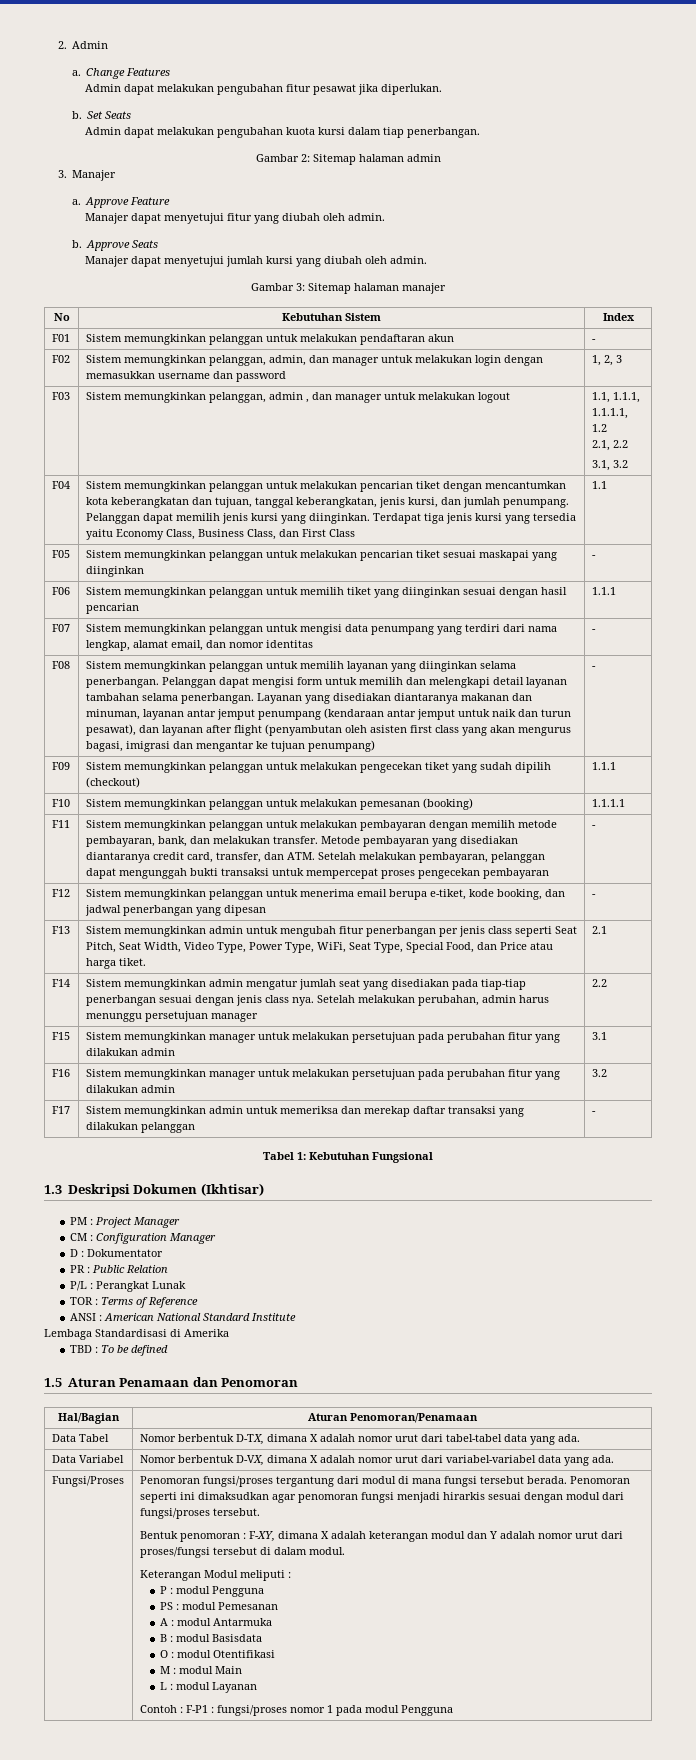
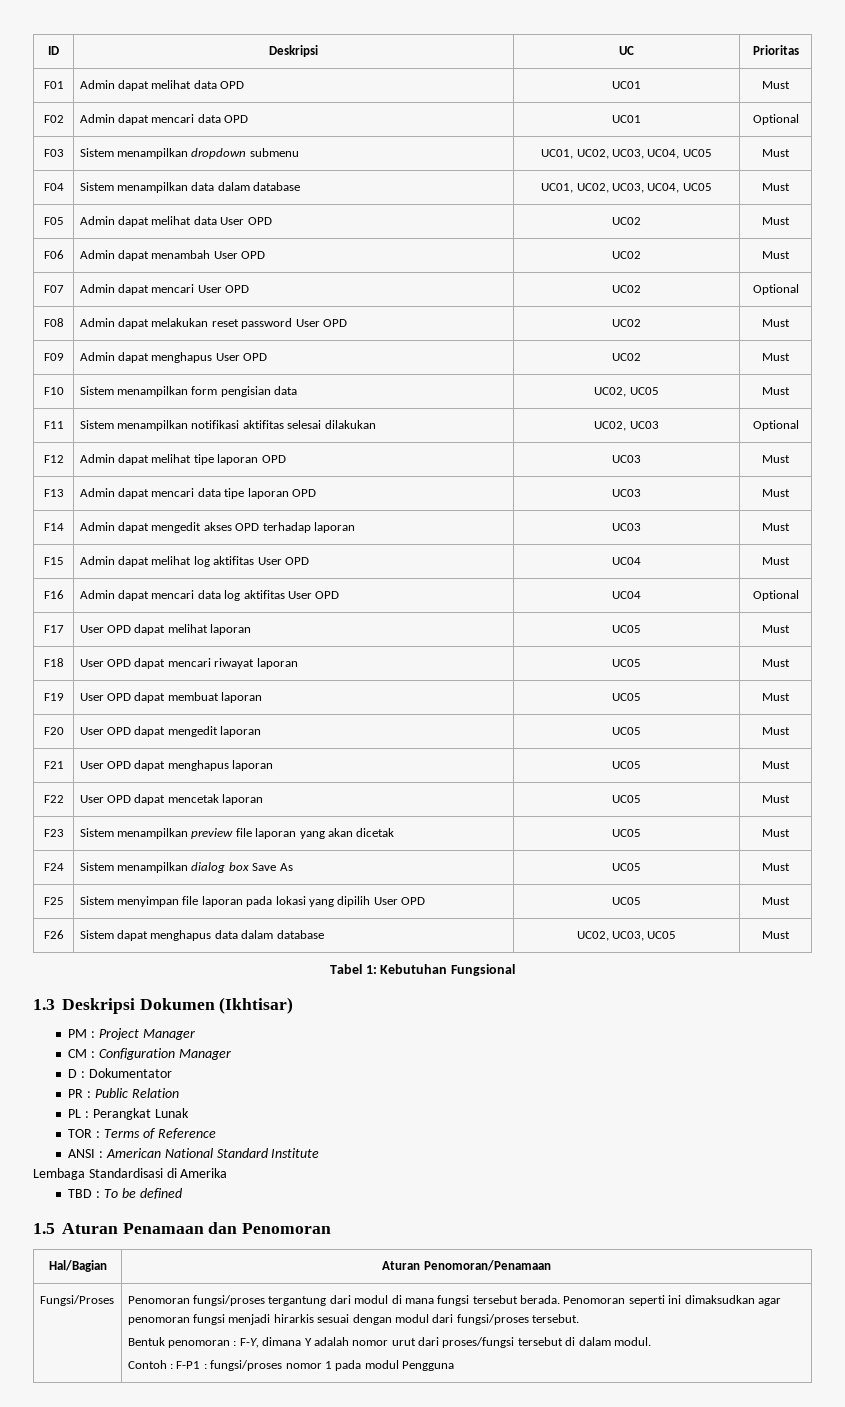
- 2. Admin
- a. Change Features
- Admin dapat melakukan pengubahan fitur pesawat jika diperlukan.
- b. Set Seats
- Admin dapat melakukan pengubahan kuota kursi dalam tiap penerbangan.
- Gambar 2: Sitemap halaman admin
- 3. Manajer
- a. Approve Feature
- Manajer dapat menyetujui fitur yang diubah oleh admin.
- b. Approve Seats
- Manajer dapat menyetujui jumlah kursi yang diubah oleh admin.
- Gambar 3: Sitemap halaman manajer
- No | Kebutuhan Sistem | Index
- F01 | Sistem memungkinkan pelanggan untuk melakukan pendaftaran akun | -
- F02 | Sistem memungkinkan pelanggan, admin, dan manager untuk melakukan login dengan memasukkan username dan password | 1, 2, 3
- F03 | Sistem memungkinkan pelanggan, admin , dan manager untuk melakukan logout | 1.1, 1.1.1, 1.1.1.1, 1.2
- 2.1, 2.2
- 3.1, 3.2
- F04 | Sistem memungkinkan pelanggan untuk melakukan pencarian tiket dengan mencantumkan kota keberangkatan dan tujuan, tanggal keberangkatan, jenis kursi, dan jumlah penumpang. Pelanggan dapat memilih jenis kursi yang diinginkan. Terdapat tiga jenis kursi yang tersedia yaitu Economy Class, Business Class, dan First Class | 1.1
- F05 | Sistem memungkinkan pelanggan untuk melakukan pencarian tiket sesuai maskapai yang diinginkan | -
- F06 | Sistem memungkinkan pelanggan untuk memilih tiket yang diinginkan sesuai dengan hasil pencarian | 1.1.1
- F07 | Sistem memungkinkan pelanggan untuk mengisi data penumpang yang terdiri dari nama lengkap, alamat email, dan nomor identitas | -
- F08 | Sistem memungkinkan pelanggan untuk memilih layanan yang diinginkan selama penerbangan. Pelanggan dapat mengisi form untuk memilih dan melengkapi detail layanan tambahan selama penerbangan. Layanan yang disediakan diantaranya makanan dan minuman, layanan antar jemput penumpang (kendaraan antar jemput untuk naik dan turun pesawat), dan layanan after flight (penyambutan oleh asisten first class yang akan mengurus bagasi, imigrasi dan mengantar ke tujuan penumpang) | -
- F09 | Sistem memungkinkan pelanggan untuk melakukan pengecekan tiket yang sudah dipilih (checkout) | 1.1.1
- F10 | Sistem memungkinkan pelanggan untuk melakukan pemesanan (booking) | 1.1.1.1
- F11 | Sistem memungkinkan pelanggan untuk melakukan pembayaran dengan memilih metode pembayaran, bank, dan melakukan transfer. Metode pembayaran yang disediakan diantaranya credit card, transfer, dan ATM. Setelah melakukan pembayaran, pelanggan dapat mengunggah bukti transaksi untuk mempercepat proses pengecekan pembayaran | -
- F12 | Sistem memungkinkan pelanggan untuk menerima email berupa e-tiket, kode booking, dan jadwal penerbangan yang dipesan | -
- F13 | Sistem memungkinkan admin untuk mengubah fitur penerbangan per jenis class seperti Seat Pitch, Seat Width, Video Type, Power Type, WiFi, Seat Type, Special Food, dan Price atau harga tiket. | 2.1
- F14 | Sistem memungkinkan admin mengatur jumlah seat yang disediakan pada tiap-tiap penerbangan sesuai dengan jenis class nya. Setelah melakukan perubahan, admin harus menunggu persetujuan manager | 2.2
- F15 | Sistem memungkinkan manager untuk melakukan persetujuan pada perubahan fitur yang dilakukan admin | 3.1
- F16 | Sistem memungkinkan manager untuk melakukan persetujuan pada perubahan fitur yang dilakukan admin | 3.2
- F17 | Sistem memungkinkan admin untuk memeriksa dan merekap daftar transaksi yang dilakukan pelanggan | -
+ ID | Deskripsi | UC | Prioritas
+ F01 | Admin dapat melihat data OPD | UC01 | Must
+ F02 | Admin dapat mencari data OPD | UC01 | Optional
+ F03 | Sistem menampilkan dropdown submenu | UC01, UC02, UC03, UC04, UC05 | Must
+ F04 | Sistem menampilkan data dalam database | UC01, UC02, UC03, UC04, UC05 | Must
+ F05 | Admin dapat melihat data User OPD | UC02 | Must
+ F06 | Admin dapat menambah User OPD | UC02 | Must
+ F07 | Admin dapat mencari User OPD | UC02 | Optional
+ F08 | Admin dapat melakukan reset password User OPD | UC02 | Must
+ F09 | Admin dapat menghapus User OPD | UC02 | Must
+ F10 | Sistem menampilkan form pengisian data | UC02, UC05 | Must
+ F11 | Sistem menampilkan notifikasi aktifitas selesai dilakukan | UC02, UC03 | Optional
+ F12 | Admin dapat melihat tipe laporan OPD | UC03 | Must
+ F13 | Admin dapat mencari data tipe laporan OPD | UC03 | Must
+ F14 | Admin dapat mengedit akses OPD terhadap laporan | UC03 | Must
+ F15 | Admin dapat melihat log aktifitas User OPD | UC04 | Must
+ F16 | Admin dapat mencari data log aktifitas User OPD | UC04 | Optional
+ F17 | User OPD dapat melihat laporan | UC05 | Must
+ F18 | User OPD dapat mencari riwayat laporan | UC05 | Must
+ F19 | User OPD dapat membuat laporan | UC05 | Must
+ F20 | User OPD dapat mengedit laporan | UC05 | Must
+ F21 | User OPD dapat menghapus laporan | UC05 | Must
+ F22 | User OPD dapat mencetak laporan | UC05 | Must
+ F23 | Sistem menampilkan preview file laporan yang akan dicetak | UC05 | Must
+ F24 | Sistem menampilkan dialog box Save As | UC05 | Must
+ F25 | Sistem menyimpan file laporan pada lokasi yang dipilih User OPD | UC05 | Must
+ F26 | Sistem dapat menghapus data dalam database | UC02, UC03, UC05 | Must
- P/L : Perangkat Lunak
+ PL : Perangkat Lunak
- Data Tabel | Nomor berbentuk D-TX, dimana X adalah nomor urut dari tabel-tabel data yang ada.
- Data Variabel | Nomor berbentuk D-VX, dimana X adalah nomor urut dari variabel-variabel data yang ada.
- Bentuk penomoran : F-XY, dimana X adalah keterangan modul dan Y adalah nomor urut dari proses/fungsi tersebut di dalam modul.
+ Bentuk penomoran : F-Y, dimana Y adalah nomor urut dari proses/fungsi tersebut di dalam modul.
- Keterangan Modul meliputi :
- P : modul Pengguna
- PS : modul Pemesanan
- A : modul Antarmuka
- B : modul Basisdata
- O : modul Otentifikasi
- M : modul Main
- L : modul Layanan

